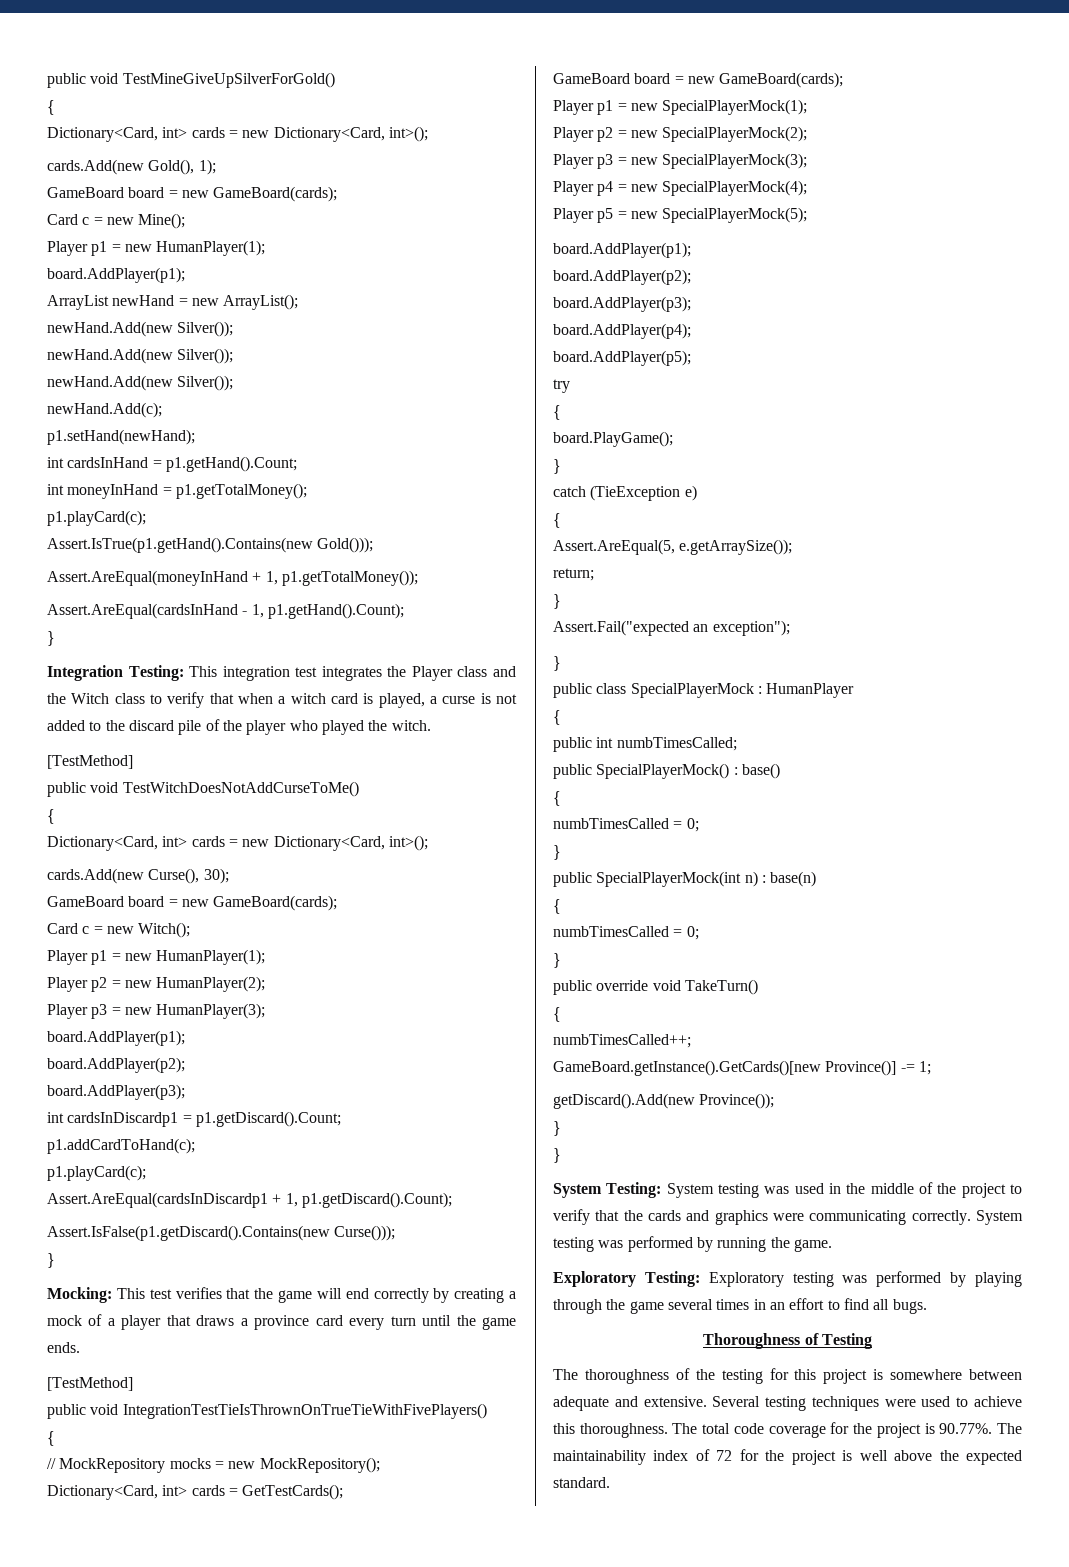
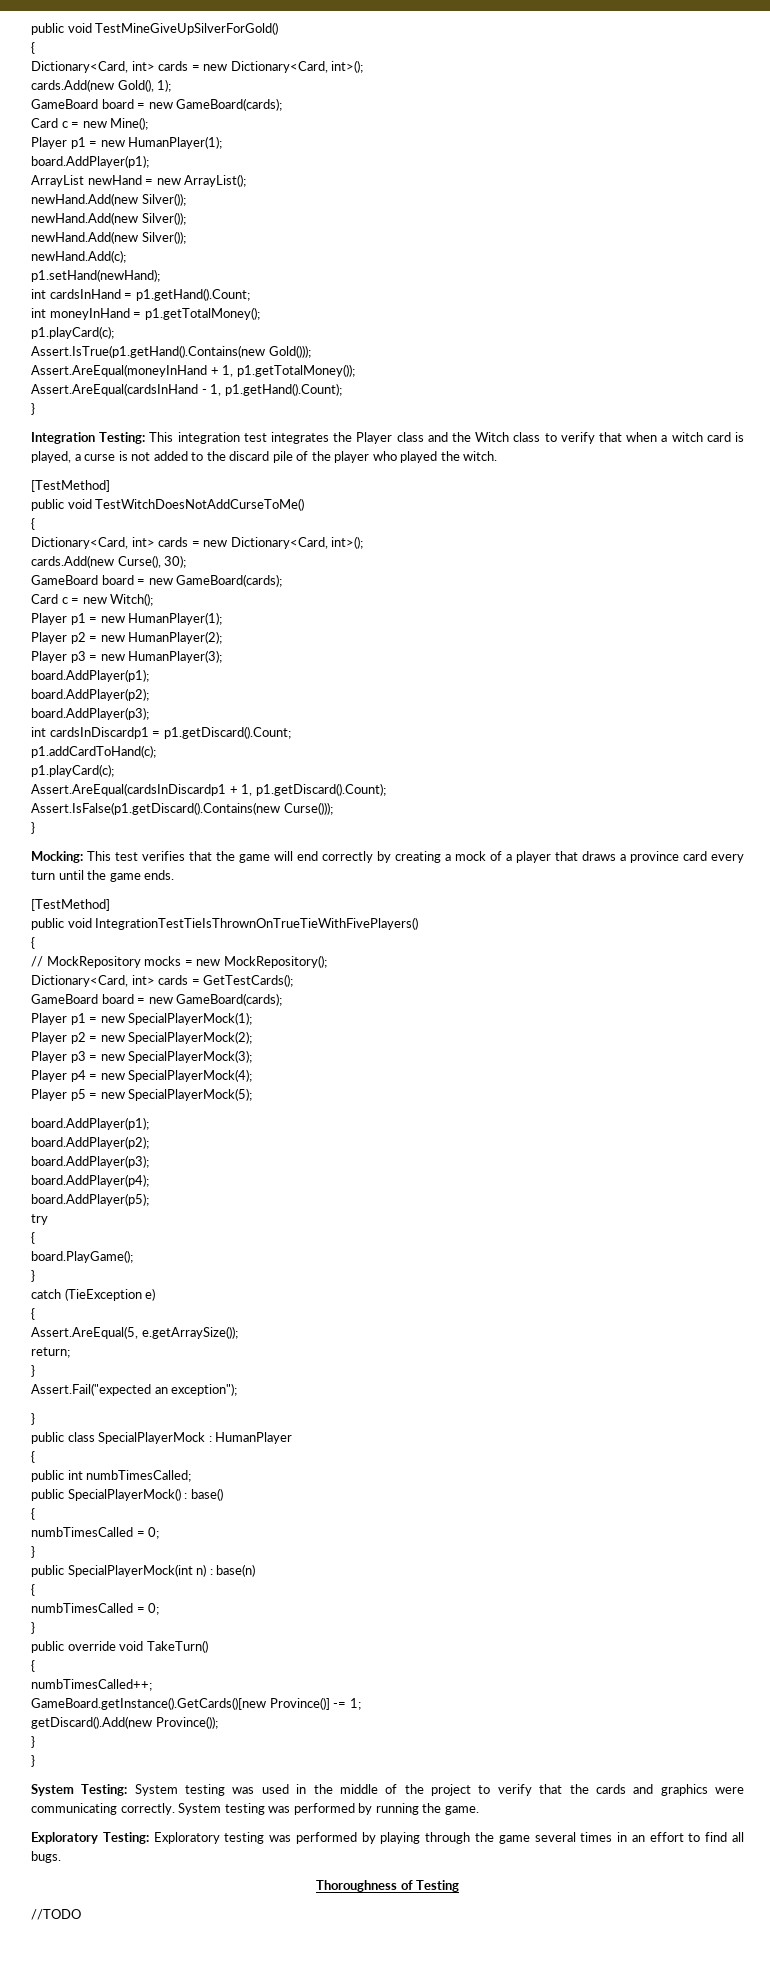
- The thoroughness of the testing for this project is somewhere between adequate and extensive. Several testing techniques were used to achieve this thoroughness. The total code coverage for the project is 90.77%. The maintainability index of 72 for the project is well above the expected standard.
+ //TODO

